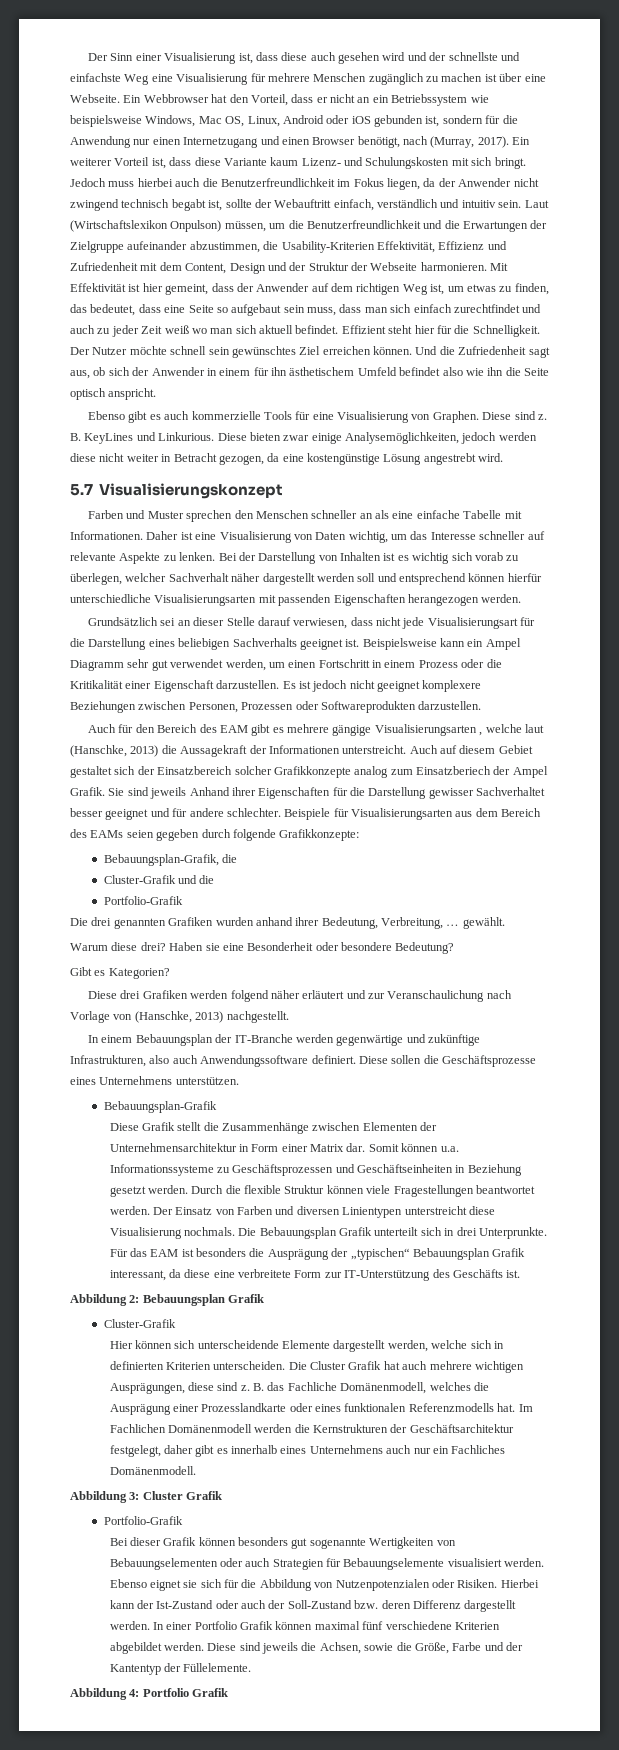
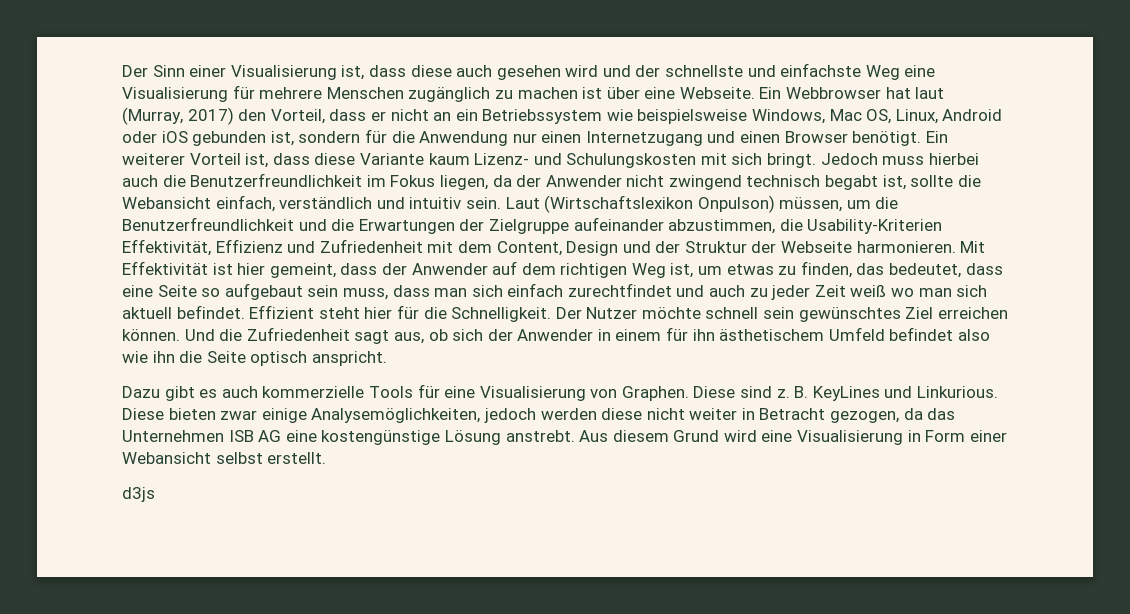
- Ein Webbrowser hat den Vorteil, dass er nicht an ein Betriebssystem wie beispielsweise Windows, Mac OS, Linux, Android oder iOS gebunden ist, sondern für die Anwendung nur einen Internetzugang und einen Browser benötigt, nach (Murray, 2017).
+ Ein Webbrowser hat laut (Murray, 2017) den Vorteil, dass er nicht an ein Betriebssystem wie beispielsweise Windows, Mac OS, Linux, Android oder iOS gebunden ist, sondern für die Anwendung nur einen Internetzugang und einen Browser benötigt.
- Jedoch muss hierbei auch die Benutzerfreundlichkeit im Fokus liegen, da der Anwender nicht zwingend technisch begabt ist, sollte der Webauftritt einfach, verständlich und intuitiv sein.
+ Jedoch muss hierbei auch die Benutzerfreundlichkeit im Fokus liegen, da der Anwender nicht zwingend technisch begabt ist, sollte die Webansicht einfach, verständlich und intuitiv sein.
- Ebenso gibt es auch kommerzielle Tools für eine Visualisierung von Graphen.
+ Dazu gibt es auch kommerzielle Tools für eine Visualisierung von Graphen.
- Diese bieten zwar einige Analysemöglichkeiten, jedoch werden diese nicht weiter in Betracht gezogen, da eine kostengünstige Lösung angestrebt wird.
- 5.7 Visualisierungskonzept
- Farben und Muster sprechen den Menschen schneller an als eine einfache Tabelle mit Informationen. Daher ist eine Visualisierung von Daten wichtig, um das Interesse schneller auf relevante Aspekte zu lenken. Bei der Darstellung von Inhalten ist es wichtig sich vorab zu überlegen, welcher Sachverhalt näher dargestellt werden soll und entsprechend können hierfür unterschiedliche Visualisierungsarten mit passenden Eigenschaften herangezogen werden.
- Grundsätzlich sei an dieser Stelle darauf verwiesen, dass nicht jede Visualisierungsart für die Darstellung eines beliebigen Sachverhalts geeignet ist. Beispielsweise kann ein Ampel Diagramm sehr gut verwendet werden, um einen Fortschritt in einem Prozess oder die Kritikalität einer Eigenschaft darzustellen. Es ist jedoch nicht geeignet komplexere Beziehungen zwischen Personen, Prozessen oder Softwareprodukten darzustellen.
- Auch für den Bereich des EAM gibt es mehrere gängige Visualisierungsarten , welche laut (Hanschke, 2013) die Aussagekraft der Informationen unterstreicht. Auch auf diesem Gebiet gestaltet sich der Einsatzbereich solcher Grafikkonzepte analog zum Einsatzberiech der Ampel Grafik. Sie sind jeweils Anhand ihrer Eigenschaften für die Darstellung gewisser Sachverhaltet besser geeignet und für andere schlechter. Beispiele für Visualisierungsarten aus dem Bereich des EAMs seien gegeben durch folgende Grafikkonzepte:
- Bebauungsplan-Grafik, die
- Cluster-Grafik und die
- Portfolio-Grafik
- Die drei genannten Grafiken wurden anhand ihrer Bedeutung, Verbreitung, … gewählt.
- Warum diese drei? Haben sie eine Besonderheit oder besondere Bedeutung?
- Gibt es Kategorien?
- Diese drei Grafiken werden folgend näher erläutert und zur Veranschaulichung nach Vorlage von (Hanschke, 2013) nachgestellt.
- In einem Bebauungsplan der IT-Branche werden gegenwärtige und zukünftige Infrastrukturen, also auch Anwendungssoftware definiert. Diese sollen die Geschäftsprozesse eines Unternehmens unterstützen.
- Bebauungsplan-Grafik
- Diese Grafik stellt die Zusammenhänge zwischen Elementen der Unternehmensarchitektur in Form einer Matrix dar. Somit können u.a. Informationssysteme zu Geschäftsprozessen und Geschäftseinheiten in Beziehung gesetzt werden. Durch die flexible Struktur können viele Fragestellungen beantwortet werden. Der Einsatz von Farben und diversen Linientypen unterstreicht diese Visualisierung nochmals. Die Bebauungsplan Grafik unterteilt sich in drei Unterprunkte. Für das EAM ist besonders die Ausprägung der „typischen“ Bebauungsplan Grafik interessant, da diese eine verbreitete Form zur IT-Unterstützung des Geschäfts ist.
- Abbildung 2: Bebauungsplan Grafik
- Cluster-Grafik
- Hier können sich unterscheidende Elemente dargestellt werden, welche sich in definierten Kriterien unterscheiden. Die Cluster Grafik hat auch mehrere wichtigen Ausprägungen, diese sind z. B. das Fachliche Domänenmodell, welches die Ausprägung einer Prozesslandkarte oder eines funktionalen Referenzmodells hat. Im Fachlichen Domänenmodell werden die Kernstrukturen der Geschäftsarchitektur festgelegt, daher gibt es innerhalb eines Unternehmens auch nur ein Fachliches Domänenmodell.
- Abbildung 3: Cluster Grafik
- Portfolio-Grafik
- Bei dieser Grafik können besonders gut sogenannte Wertigkeiten von Bebauungselementen oder auch Strategien für Bebauungselemente visualisiert werden. Ebenso eignet sie sich für die Abbildung von Nutzenpotenzialen oder Risiken. Hierbei kann der Ist-Zustand oder auch der Soll-Zustand bzw. deren Differenz dargestellt werden. In einer Portfolio Grafik können maximal fünf verschiedene Kriterien abgebildet werden. Diese sind jeweils die Achsen, sowie die Größe, Farbe und der Kantentyp der Füllelemente.
- Abbildung 4: Portfolio Grafik
+ Diese bieten zwar einige Analysemöglichkeiten, jedoch werden diese nicht weiter in Betracht gezogen, da das Unternehmen ISB AG eine kostengünstige Lösung anstrebt. Aus diesem Grund wird eine Visualisierung in Form einer Webansicht selbst erstellt.
+ d3js

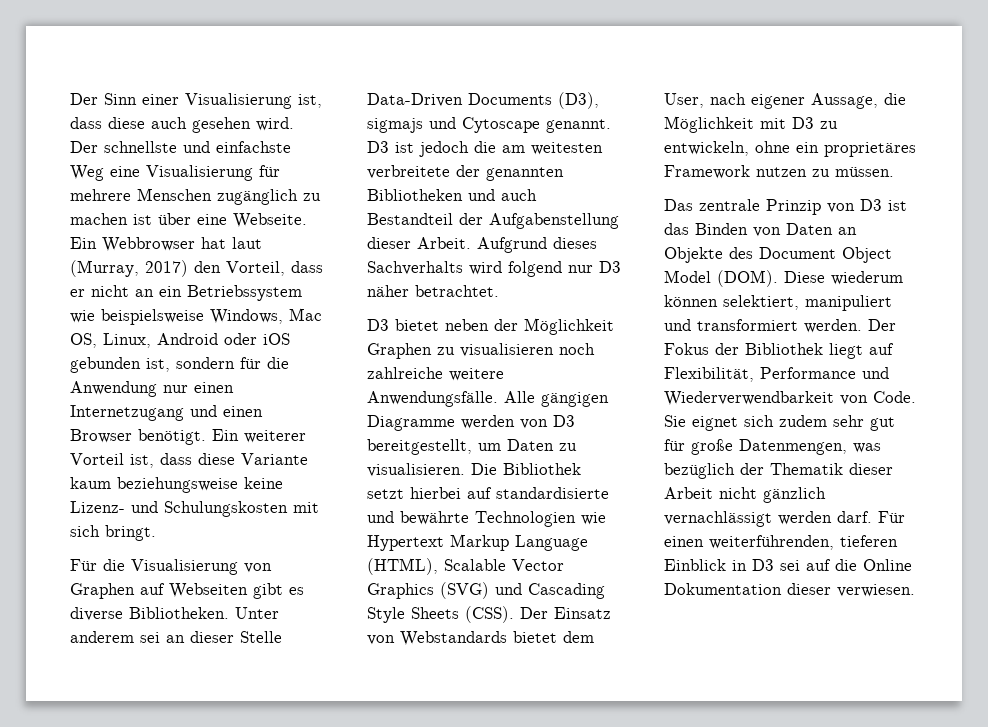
- Der Sinn einer Visualisierung ist, dass diese auch gesehen wird und der schnellste und einfachste Weg eine Visualisierung für mehrere Menschen zugänglich zu machen ist über eine Webseite.
+ Der Sinn einer Visualisierung ist, dass diese auch gesehen wird. Der schnellste und einfachste Weg eine Visualisierung für mehrere Menschen zugänglich zu machen ist über eine Webseite.
- Ein weiterer Vorteil ist, dass diese Variante kaum Lizenz- und Schulungskosten mit sich bringt. Jedoch muss hierbei auch die Benutzerfreundlichkeit im Fokus liegen, da der Anwender nicht zwingend technisch begabt ist, sollte die Webansicht einfach, verständlich und intuitiv sein. Laut (Wirtschaftslexikon Onpulson) müssen, um die Benutzerfreundlichkeit und die Erwartungen der Zielgruppe aufeinander abzustimmen, die Usability-Kriterien Effektivität, Effizienz und Zufriedenheit mit dem Content, Design und der Struktur der Webseite harmonieren. Mit Effektivität ist hier gemeint, dass der Anwender auf dem richtigen Weg ist, um etwas zu finden, das bedeutet, dass eine Seite so aufgebaut sein muss, dass man sich einfach zurechtfindet und auch zu jeder Zeit weiß wo man sich aktuell befindet. Effizient steht hier für die Schnelligkeit. Der Nutzer möchte schnell sein gewünschtes Ziel erreichen können. Und die Zufriedenheit sagt aus, ob sich der Anwender in einem für ihn ästhetischem Umfeld befindet also wie ihn die Seite optisch anspricht.
- Dazu gibt es auch kommerzielle Tools für eine Visualisierung von Graphen. Diese sind z. B. KeyLines und Linkurious. Diese bieten zwar einige Analysemöglichkeiten, jedoch werden diese nicht weiter in Betracht gezogen, da das Unternehmen ISB AG eine kostengünstige Lösung anstrebt. Aus diesem Grund wird eine Visualisierung in Form einer Webansicht selbst erstellt.
- d3js
+ Ein weiterer Vorteil ist, dass diese Variante kaum beziehungsweise keine Lizenz- und Schulungskosten mit sich bringt.
+ Für die Visualisierung von Graphen auf Webseiten gibt es diverse Bibliotheken. Unter anderem sei an dieser Stelle Data-Driven Documents (D3), sigmajs und Cytoscape genannt. D3 ist jedoch die am weitesten verbreitete der genannten Bibliotheken und auch Bestandteil der Aufgabenstellung dieser Arbeit. Aufgrund dieses Sachverhalts wird folgend nur D3 näher betrachtet.
+ D3 bietet neben der Möglichkeit Graphen zu visualisieren noch zahlreiche weitere Anwendungsfälle. Alle gängigen Diagramme werden von D3 bereitgestellt, um Daten zu visualisieren. Die Bibliothek setzt hierbei auf standardisierte und bewährte Technologien wie Hypertext Markup Language (HTML), Scalable Vector Graphics (SVG) und Cascading Style Sheets (CSS). Der Einsatz von Webstandards bietet dem User, nach eigener Aussage, die Möglichkeit mit D3 zu entwickeln, ohne ein proprietäres Framework nutzen zu müssen.
+ Das zentrale Prinzip von D3 ist das Binden von Daten an Objekte des Document Object Model (DOM). Diese wiederum können selektiert, manipuliert und transformiert werden. Der Fokus der Bibliothek liegt auf Flexibilität, Performance und Wiederverwendbarkeit von Code. Sie eignet sich zudem sehr gut für große Datenmengen, was bezüglich der Thematik dieser Arbeit nicht gänzlich vernachlässigt werden darf. Für einen weiterführenden, tieferen Einblick in D3 sei auf die Online Dokumentation dieser verwiesen.

